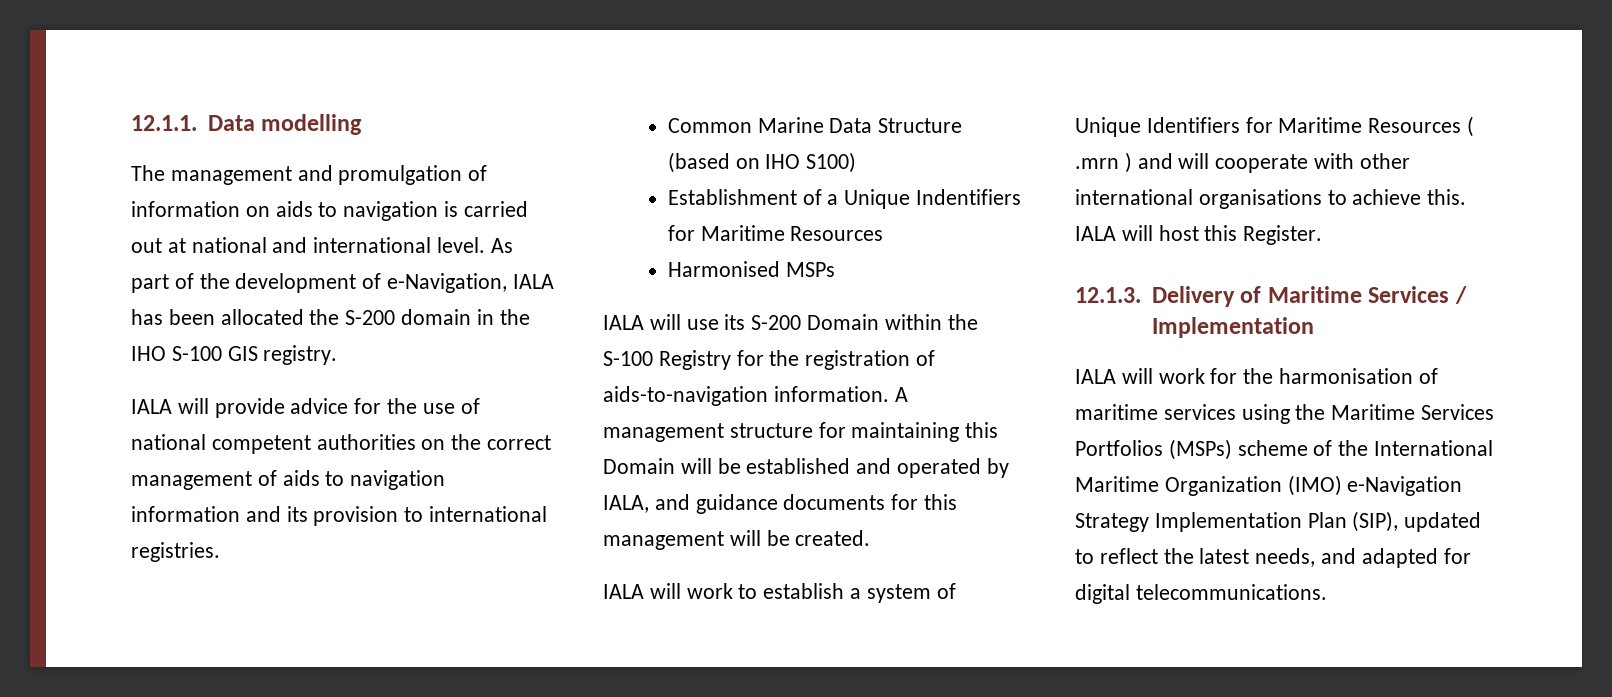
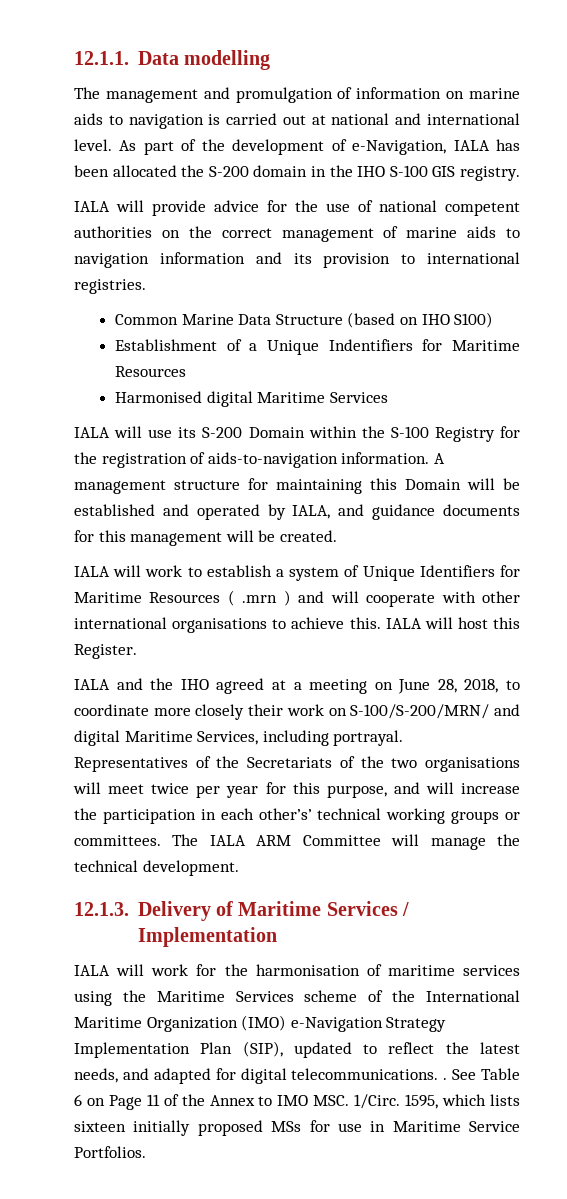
- The management and promulgation of information on aids to navigation is carried out at national and international level.
+ The management and promulgation of information on marine aids to navigation is carried out at national and international level.
- IALA will provide advice for the use of national competent authorities on the correct management of aids to navigation information and its provision to international registries.
+ IALA will provide advice for the use of national competent authorities on the correct management of marine aids to navigation information and its provision to international registries.
- Harmonised MSPs
+ Harmonised digital Maritime Services
+ IALA and the IHO agreed at a meeting on June 28, 2018, to coordinate more closely their work on S-100/S-200/MRN/ and digital Maritime Services, including portrayal. Representatives of the Secretariats of the two organisations will meet twice per year for this purpose, and will increase the participation in each other’s’ technical working groups or committees. The IALA ARM Committee will manage the technical development.
- IALA will work for the harmonisation of maritime services using the Maritime Services Portfolios (MSPs) scheme of the International Maritime Organization (IMO) e-Navigation Strategy Implementation Plan (SIP), updated to reflect the latest needs, and adapted for digital telecommunications.
+ IALA will work for the harmonisation of maritime services using the Maritime Services scheme of the International Maritime Organization (IMO) e-Navigation Strategy Implementation Plan (SIP), updated to reflect the latest needs, and adapted for digital telecommunications. . See Table 6 on Page 11 of the Annex to IMO MSC. 1/Circ. 1595, which lists sixteen initially proposed MSs for use in Maritime Service Portfolios.

